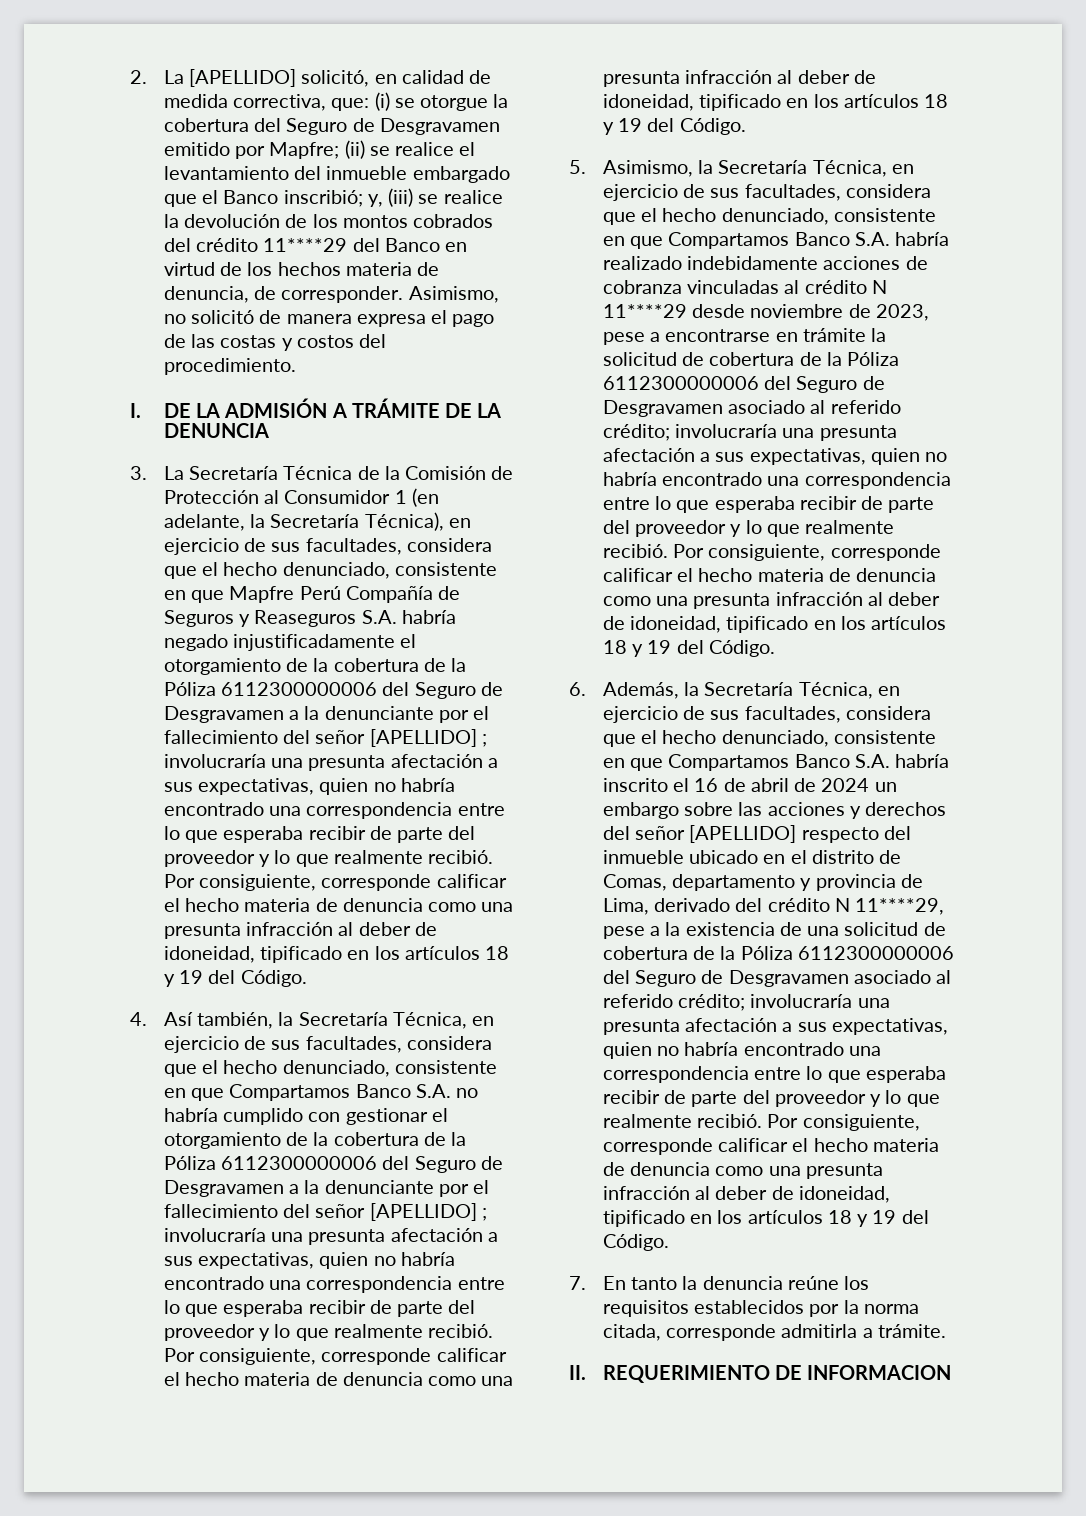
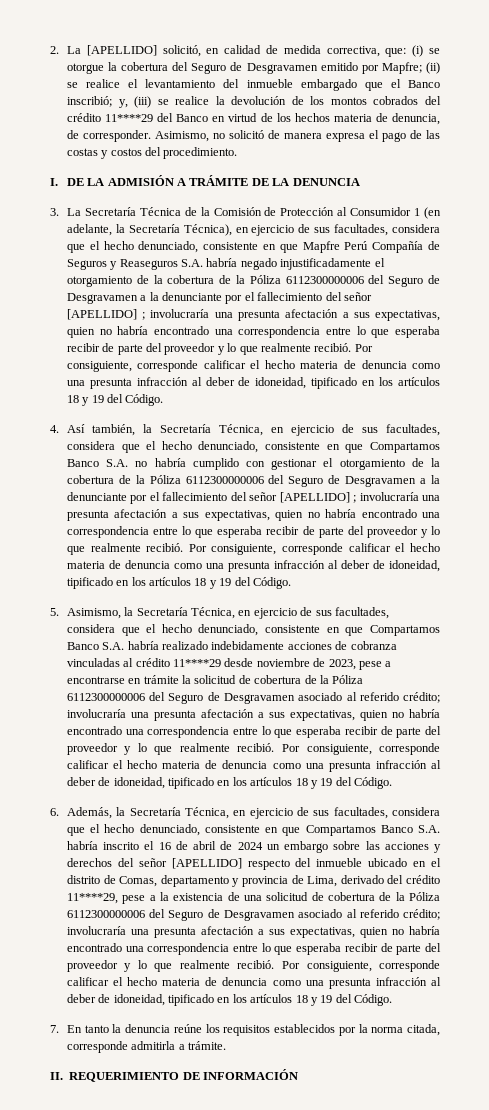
- 5. Asimismo, la Secretaría Técnica, en ejercicio de sus facultades, considera que el hecho denunciado, consistente en que Compartamos Banco S.A. habría realizado indebidamente acciones de cobranza vinculadas al crédito N 11****29 desde noviembre de 2023, pese a encontrarse en trámite la solicitud de cobertura de la Póliza 6112300000006 del Seguro de Desgravamen asociado al referido crédito;
+ 5. Asimismo, la Secretaría Técnica, en ejercicio de sus facultades, considera que el hecho denunciado, consistente en que Compartamos Banco S.A. habría realizado indebidamente acciones de cobranza vinculadas al crédito 11****29 desde noviembre de 2023, pese a encontrarse en trámite la solicitud de cobertura de la Póliza 6112300000006 del Seguro de Desgravamen asociado al referido crédito;
- 6. Además, la Secretaría Técnica, en ejercicio de sus facultades, considera que el hecho denunciado, consistente en que Compartamos Banco S.A. habría inscrito el 16 de abril de 2024 un embargo sobre las acciones y derechos del señor [APELLIDO] respecto del inmueble ubicado en el distrito de Comas, departamento y provincia de Lima, derivado del crédito N 11****29, pese a la existencia de una solicitud de cobertura de la Póliza 6112300000006 del Seguro de Desgravamen asociado al referido crédito;
+ 6. Además, la Secretaría Técnica, en ejercicio de sus facultades, considera que el hecho denunciado, consistente en que Compartamos Banco S.A. habría inscrito el 16 de abril de 2024 un embargo sobre las acciones y derechos del señor [APELLIDO] respecto del inmueble ubicado en el distrito de Comas, departamento y provincia de Lima, derivado del crédito 11****29, pese a la existencia de una solicitud de cobertura de la Póliza 6112300000006 del Seguro de Desgravamen asociado al referido crédito;
- II. REQUERIMIENTO DE INFORMACION
+ II. REQUERIMIENTO DE INFORMACIÓN

